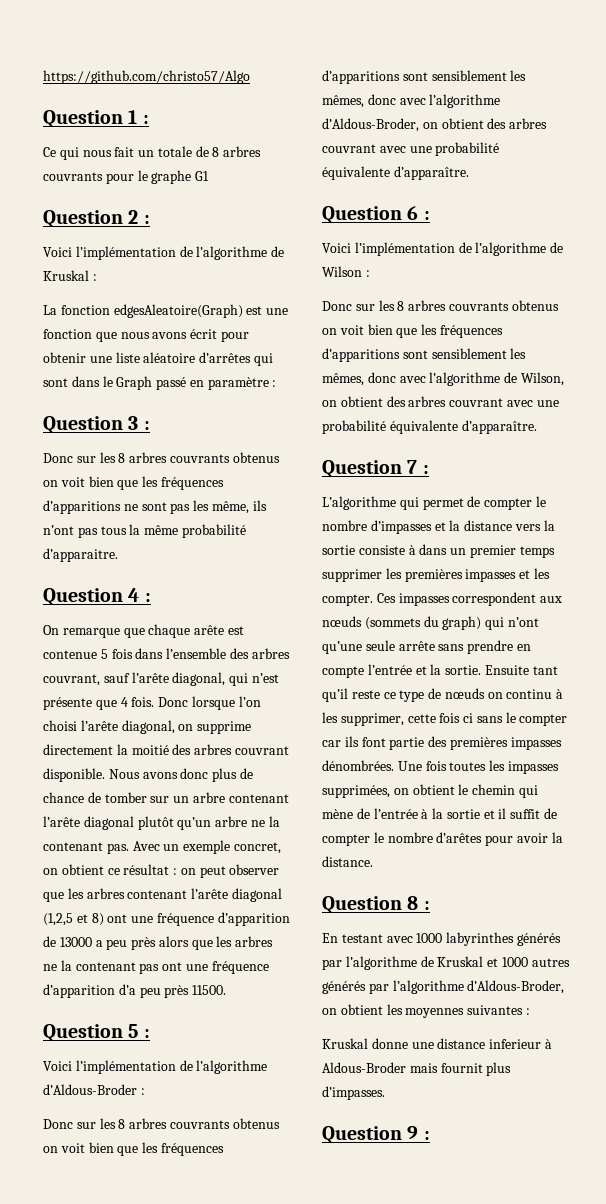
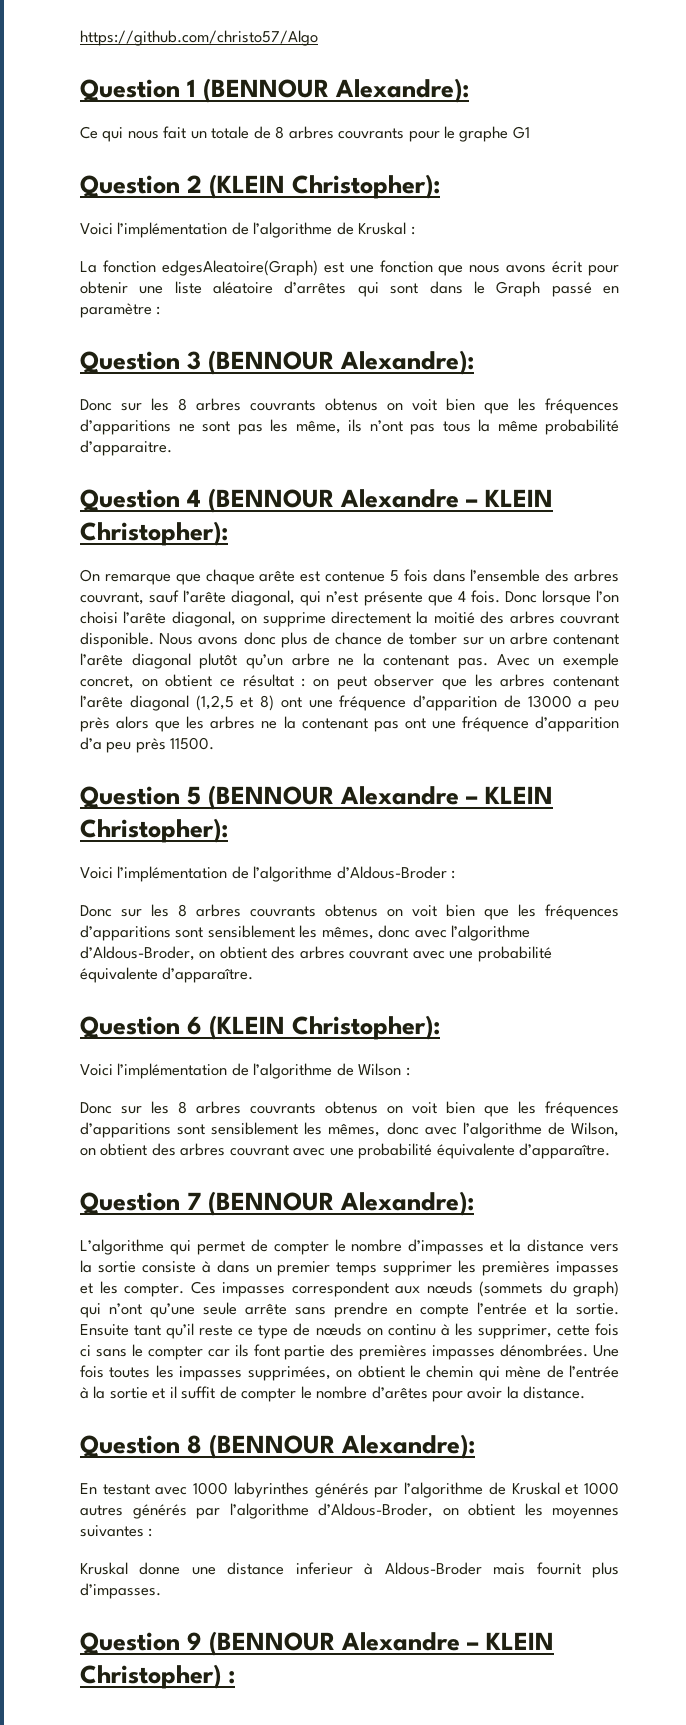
- Question 1 :
+ Question 1 (BENNOUR Alexandre):
- Question 2 :
+ Question 2 (KLEIN Christopher):
- Question 3 :
+ Question 3 (BENNOUR Alexandre):
- Question 4 :
+ Question 4 (BENNOUR Alexandre – KLEIN Christopher):
- Question 5 :
+ Question 5 (BENNOUR Alexandre – KLEIN Christopher):
- Question 6 :
+ Question 6 (KLEIN Christopher):
- Question 7 :
+ Question 7 (BENNOUR Alexandre):
- Question 8 :
+ Question 8 (BENNOUR Alexandre):
- Question 9 :
+ Question 9 (BENNOUR Alexandre – KLEIN Christopher) :

